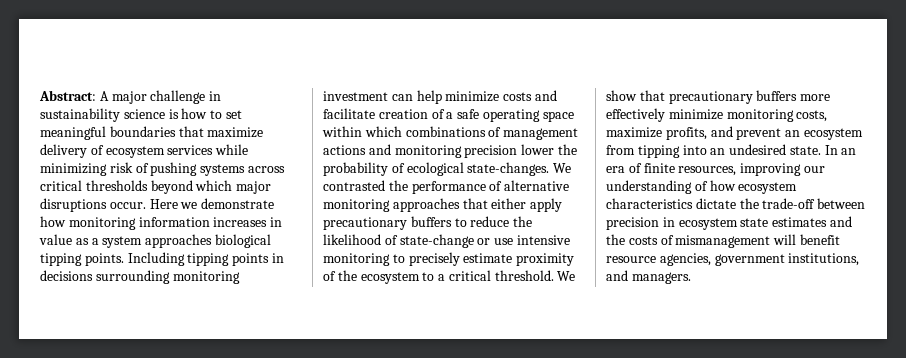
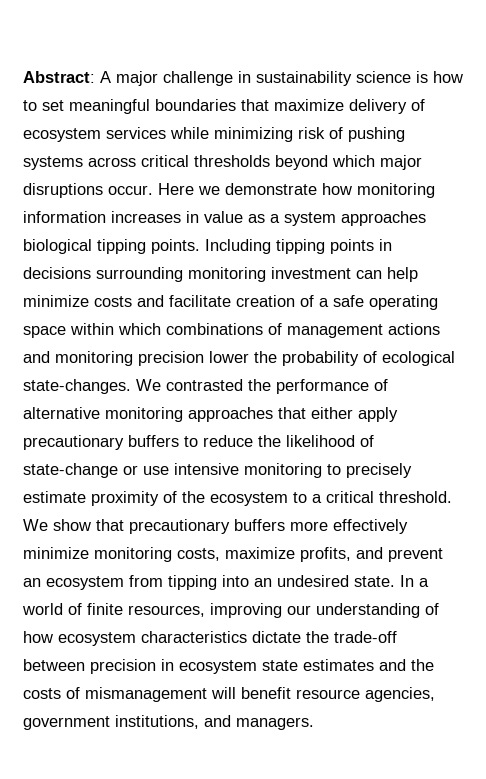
- In an era of finite resources, improving our understanding of how ecosystem characteristics dictate the trade-off between precision in ecosystem state estimates and the costs of mismanagement will benefit resource agencies, government institutions, and managers.
+ In a world of finite resources, improving our understanding of how ecosystem characteristics dictate the trade-off between precision in ecosystem state estimates and the costs of mismanagement will benefit resource agencies, government institutions, and managers.

